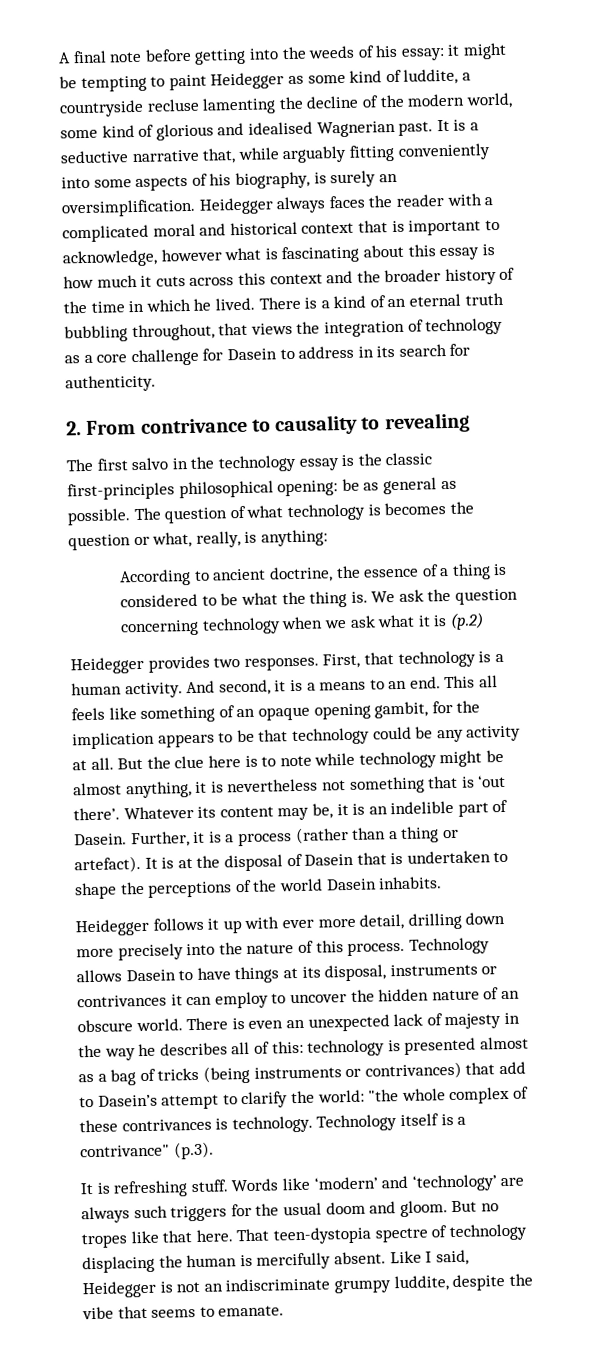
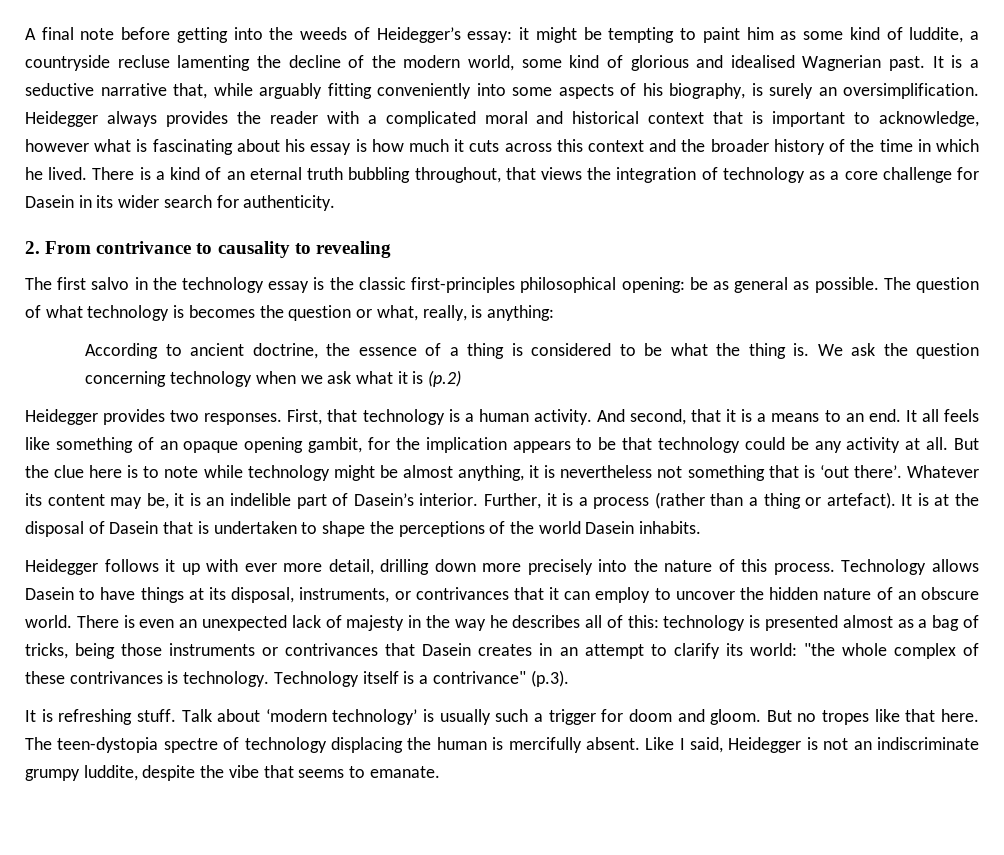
- A final note before getting into the weeds of his essay: it might be tempting to paint Heidegger as some kind of luddite, a countryside recluse lamenting the decline of the modern world, some kind of glorious and idealised Wagnerian past.
+ A final note before getting into the weeds of Heidegger’s essay: it might be tempting to paint him as some kind of luddite, a countryside recluse lamenting the decline of the modern world, some kind of glorious and idealised Wagnerian past.
- Heidegger always faces the reader with a complicated moral and historical context that is important to acknowledge, however what is fascinating about this essay is how much it cuts across this context and the broader history of the time in which he lived.
+ Heidegger always provides the reader with a complicated moral and historical context that is important to acknowledge, however what is fascinating about his essay is how much it cuts across this context and the broader history of the time in which he lived.
- There is a kind of an eternal truth bubbling throughout, that views the integration of technology as a core challenge for Dasein to address in its search for authenticity.
+ There is a kind of an eternal truth bubbling throughout, that views the integration of technology as a core challenge for Dasein in its wider search for authenticity.
- And second, it is a means to an end.
+ And second, that it is a means to an end.
- This all feels like something of an opaque opening gambit, for the implication appears to be that technology could be any activity at all.
+ It all feels like something of an opaque opening gambit, for the implication appears to be that technology could be any activity at all.
- Whatever its content may be, it is an indelible part of Dasein.
+ Whatever its content may be, it is an indelible part of Dasein’s interior.
- Technology allows Dasein to have things at its disposal, instruments or contrivances it can employ to uncover the hidden nature of an obscure world.
+ Technology allows Dasein to have things at its disposal, instruments, or contrivances that it can employ to uncover the hidden nature of an obscure world.
- There is even an unexpected lack of majesty in the way he describes all of this: technology is presented almost as a bag of tricks (being instruments or contrivances) that add to Dasein’s attempt to clarify the world: "the whole complex of these contrivances is technology.
+ There is even an unexpected lack of majesty in the way he describes all of this: technology is presented almost as a bag of tricks, being those instruments or contrivances that Dasein creates in an attempt to clarify its world: "the whole complex of these contrivances is technology.
- Words like ‘modern’ and ‘technology’ are always such triggers for the usual doom and gloom.
+ Talk about ‘modern technology’ is usually such a trigger for doom and gloom.
- That teen-dystopia spectre of technology displacing the human is mercifully absent.
+ The teen-dystopia spectre of technology displacing the human is mercifully absent.

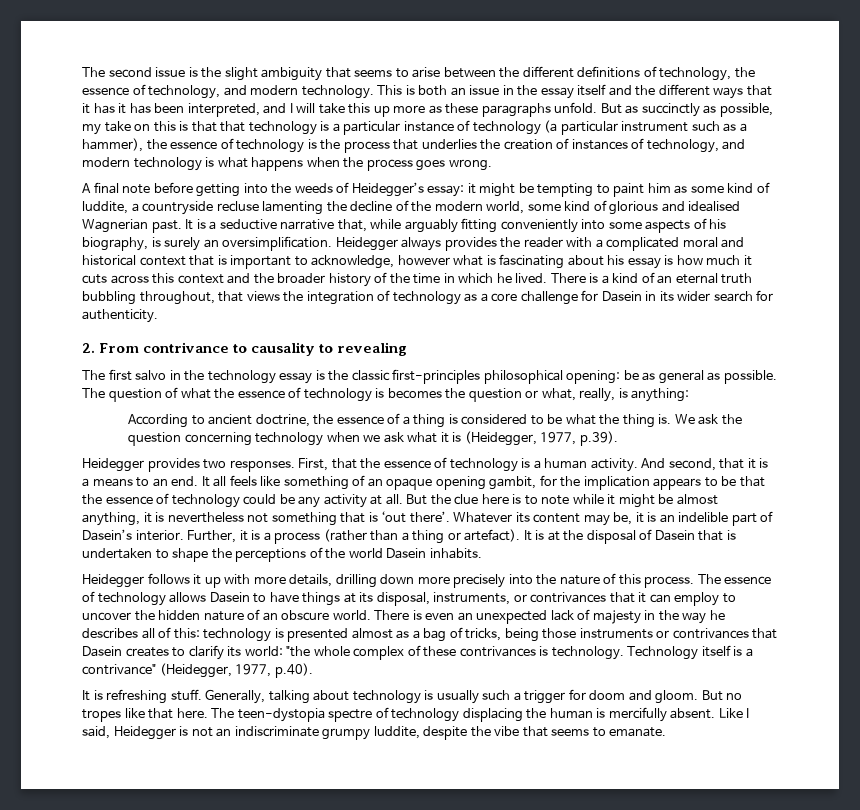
+ The second issue is the slight ambiguity that seems to arise between the different definitions of technology, the essence of technology, and modern technology. This is both an issue in the essay itself and the different ways that it has it has been interpreted, and I will take this up more as these paragraphs unfold. But as succinctly as possible, my take on this is that that technology is a particular instance of technology (a particular instrument such as a hammer), the essence of technology is the process that underlies the creation of instances of technology, and modern technology is what happens when the process goes wrong.
- The question of what technology is becomes the question or what, really, is anything:
+ The question of what the essence of technology is becomes the question or what, really, is anything:
- We ask the question concerning technology when we ask what it is (p.2)
+ We ask the question concerning technology when we ask what it is (Heidegger, 1977, p.39).
- First, that technology is a human activity.
+ First, that the essence of technology is a human activity.
- It all feels like something of an opaque opening gambit, for the implication appears to be that technology could be any activity at all.
+ It all feels like something of an opaque opening gambit, for the implication appears to be that the essence of technology could be any activity at all.
- But the clue here is to note while technology might be almost anything, it is nevertheless not something that is ‘out there’.
+ But the clue here is to note while it might be almost anything, it is nevertheless not something that is ‘out there’.
- Heidegger follows it up with ever more detail, drilling down more precisely into the nature of this process.
+ Heidegger follows it up with more details, drilling down more precisely into the nature of this process.
- Technology allows Dasein to have things at its disposal, instruments, or contrivances that it can employ to uncover the hidden nature of an obscure world.
+ The essence of technology allows Dasein to have things at its disposal, instruments, or contrivances that it can employ to uncover the hidden nature of an obscure world.
- There is even an unexpected lack of majesty in the way he describes all of this: technology is presented almost as a bag of tricks, being those instruments or contrivances that Dasein creates in an attempt to clarify its world: "the whole complex of these contrivances is technology.
+ There is even an unexpected lack of majesty in the way he describes all of this: technology is presented almost as a bag of tricks, being those instruments or contrivances that Dasein creates to clarify its world: "the whole complex of these contrivances is technology.
- Technology itself is a contrivance" (p.3).
+ Technology itself is a contrivance" (Heidegger, 1977, p.40).
- Talk about ‘modern technology’ is usually such a trigger for doom and gloom.
+ Generally, talking about technology is usually such a trigger for doom and gloom.

